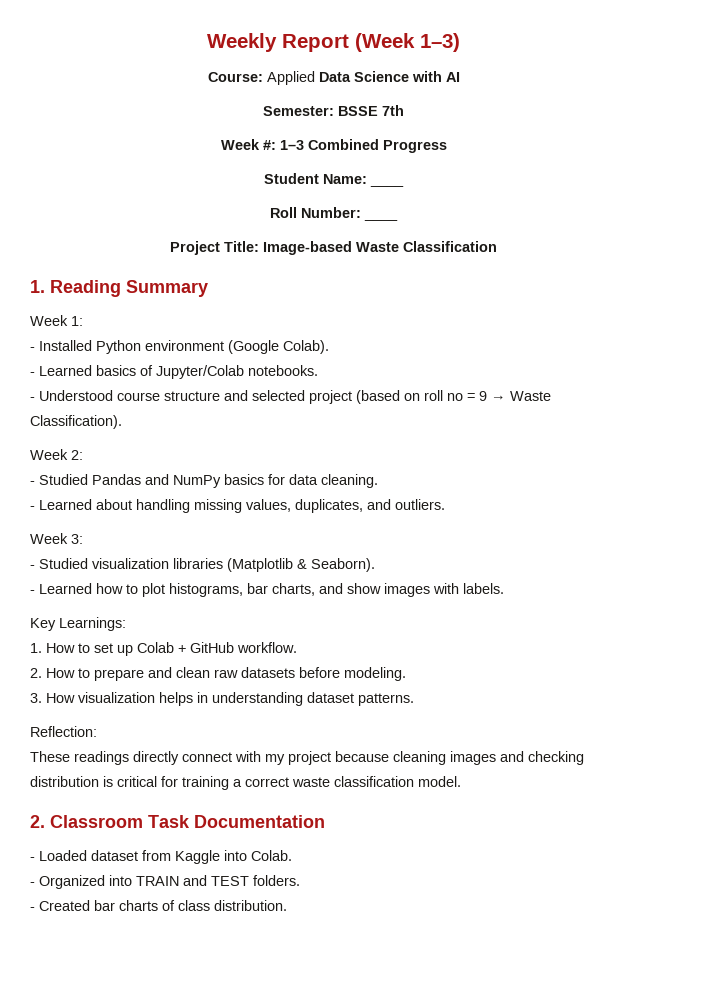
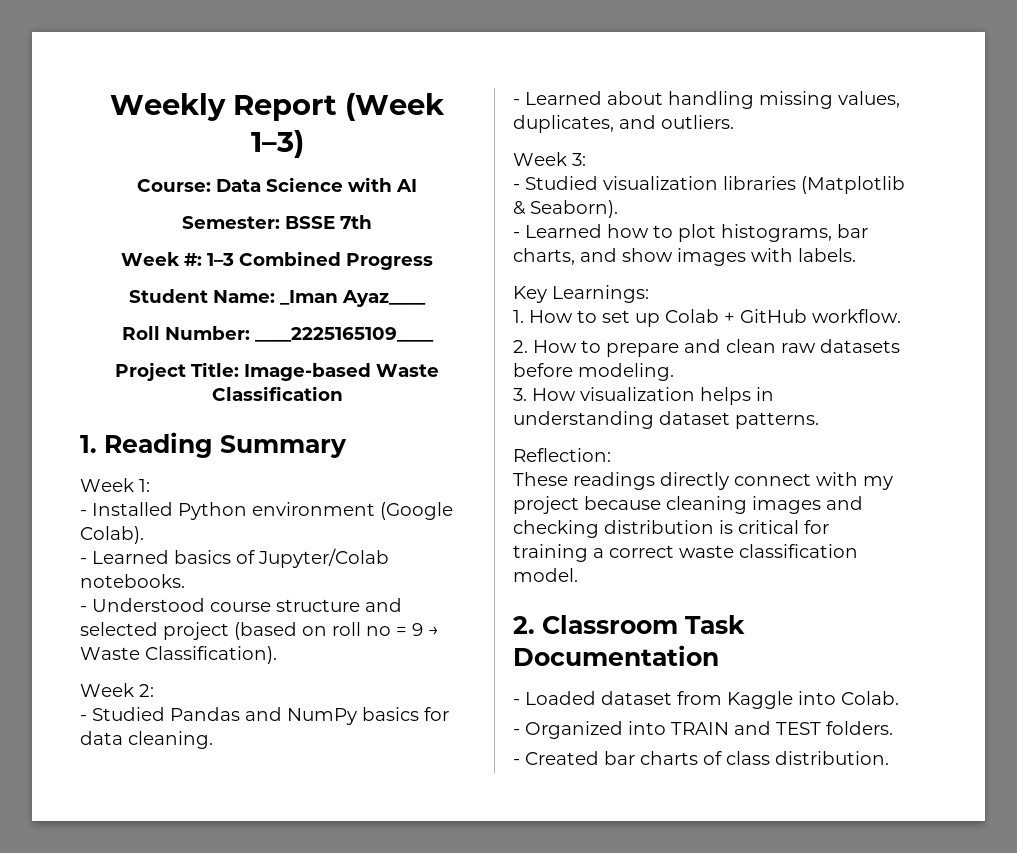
- Course: Applied Data Science with AI
+ Course: Data Science with AI
- Student Name: ____
+ Student Name: _Iman Ayaz____
- Roll Number: ____
+ Roll Number: ____2225165109____

